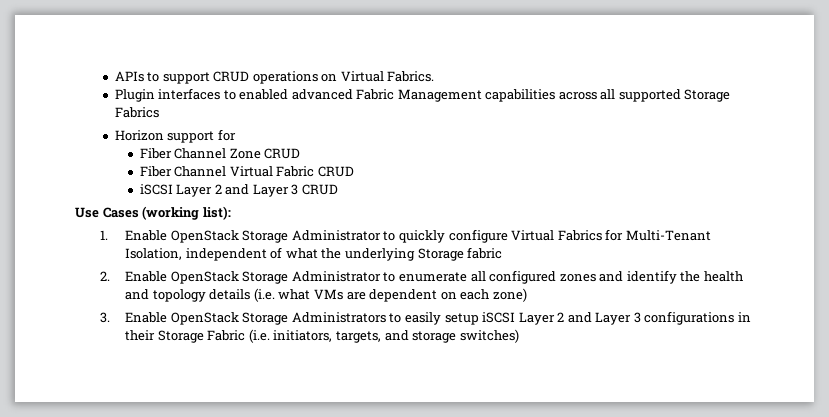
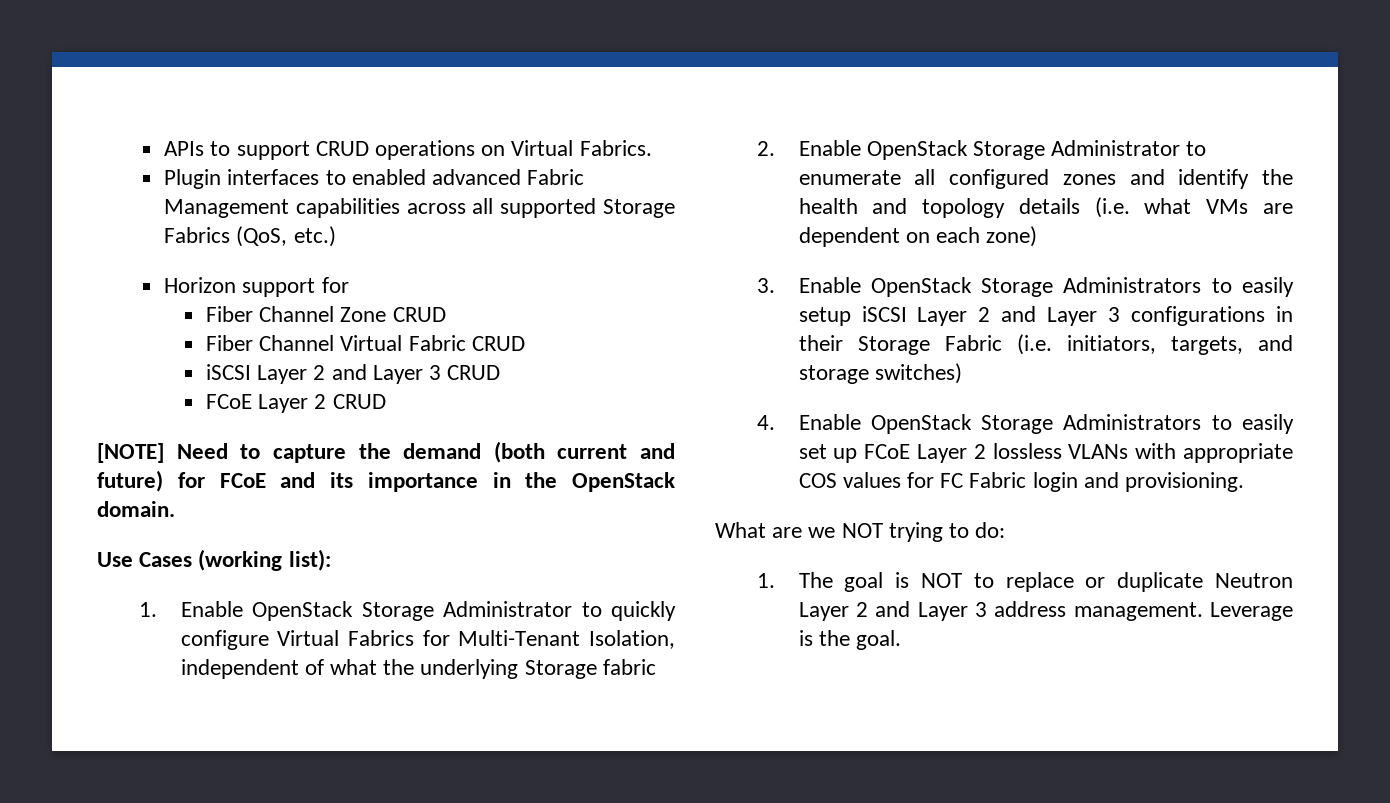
- Plugin interfaces to enabled advanced Fabric Management capabilities across all supported Storage Fabrics
+ Plugin interfaces to enabled advanced Fabric Management capabilities across all supported Storage Fabrics (QoS, etc.)
+ FCoE Layer 2 CRUD
+ [NOTE] Need to capture the demand (both current and future) for FCoE and its importance in the OpenStack domain.
+ 4. Enable OpenStack Storage Administrators to easily set up FCoE Layer 2 lossless VLANs with appropriate COS values for FC Fabric login and provisioning.
+ What are we NOT trying to do:
+ 1. The goal is NOT to replace or duplicate Neutron Layer 2 and Layer 3 address management. Leverage is the goal.

